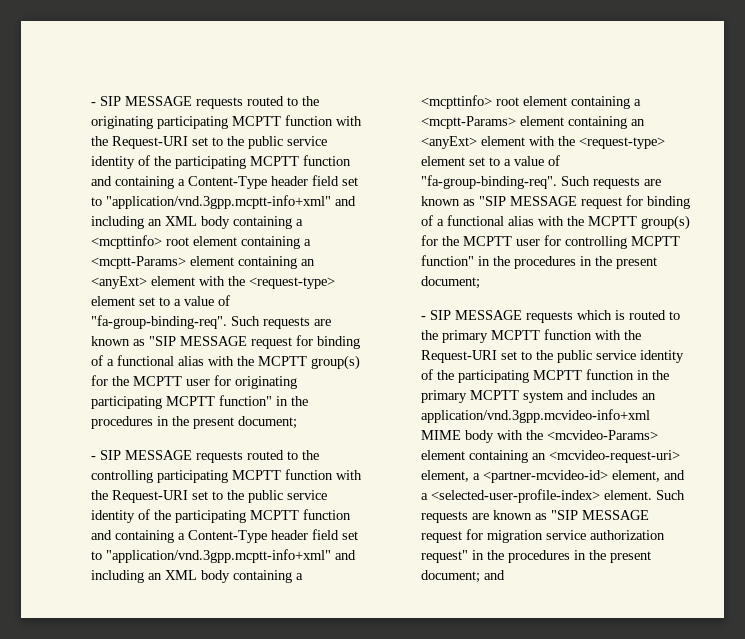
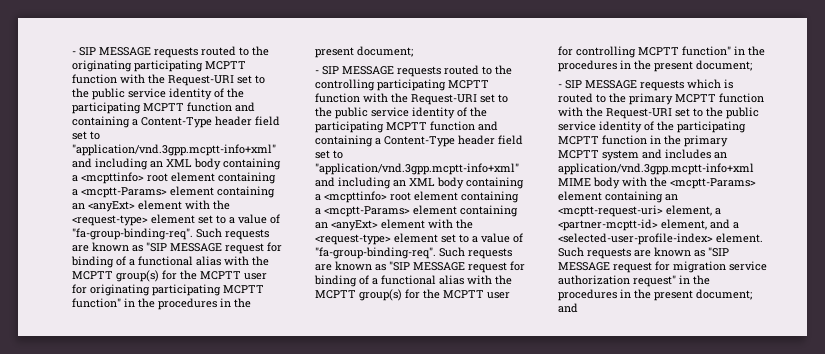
- - SIP MESSAGE requests which is routed to the primary MCPTT function with the Request-URI set to the public service identity of the participating MCPTT function in the primary MCPTT system and includes an application/vnd.3gpp.mcvideo-info+xml MIME body with the <mcvideo-Params> element containing an <mcvideo-request-uri> element, a <partner-mcvideo-id> element, and a <selected-user-profile-index> element.
+ - SIP MESSAGE requests which is routed to the primary MCPTT function with the Request-URI set to the public service identity of the participating MCPTT function in the primary MCPTT system and includes an application/vnd.3gpp.mcptt-info+xml MIME body with the <mcptt-Params> element containing an <mcptt-request-uri> element, a <partner-mcptt-id> element, and a <selected-user-profile-index> element.

